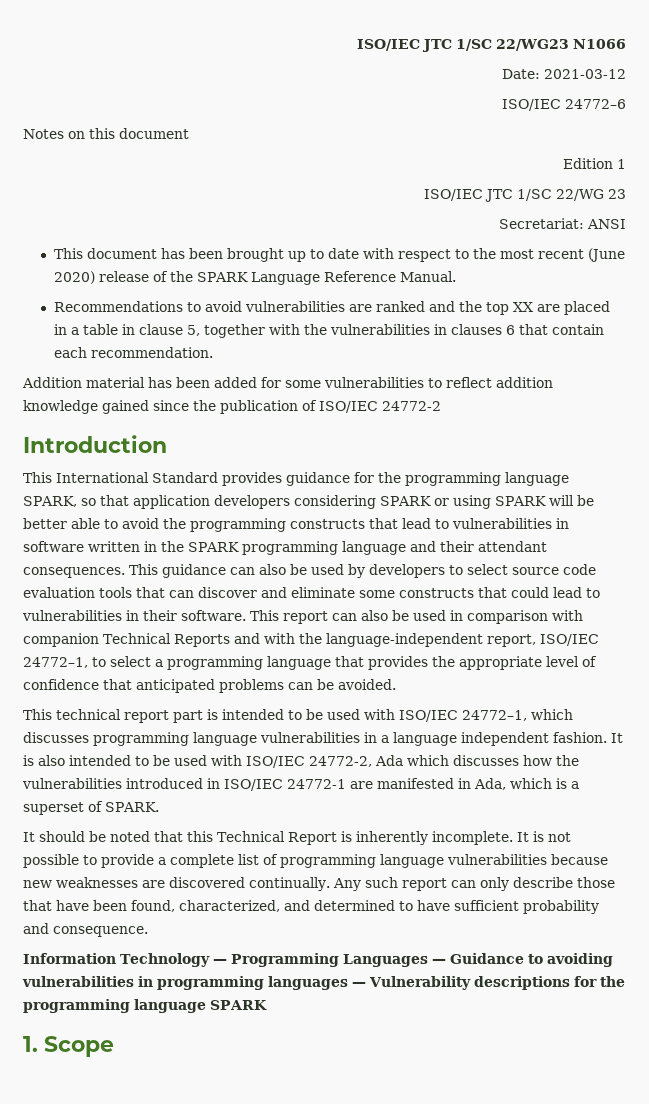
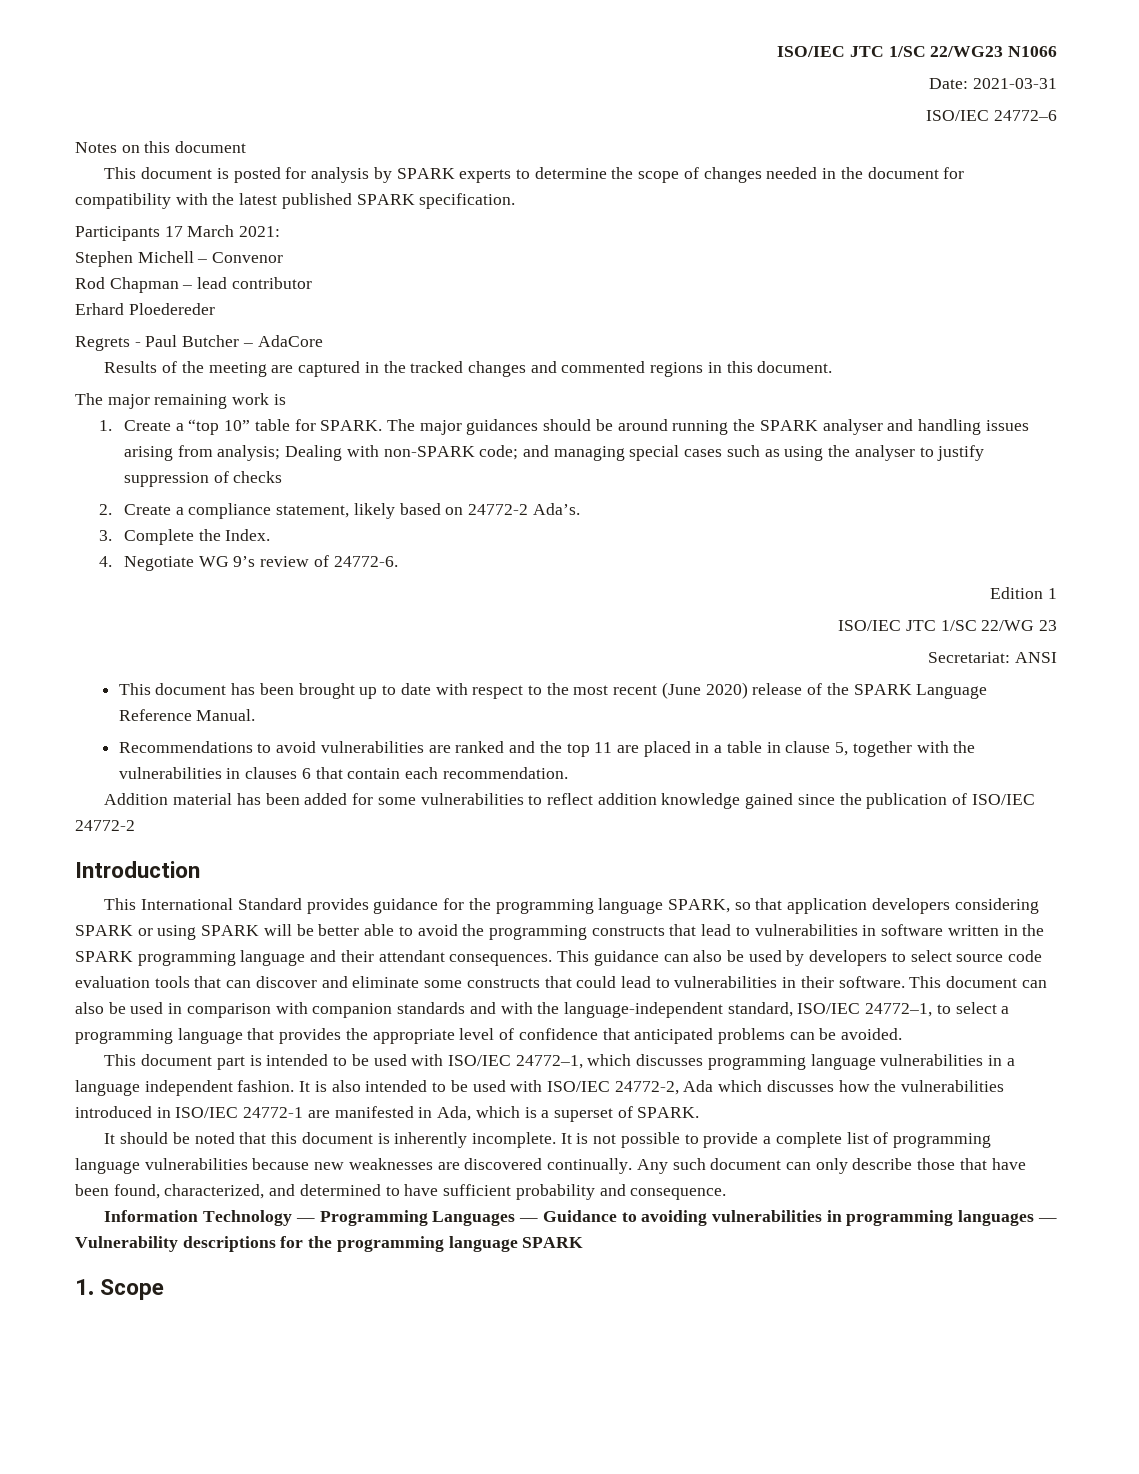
- Date: 2021-03-12
+ Date: 2021-03-31
+ This document is posted for analysis by SPARK experts to determine the scope of changes needed in the document for compatibility with the latest published SPARK specification.
+ Participants 17 March 2021:
+ Stephen Michell – Convenor
+ Rod Chapman – lead contributor
+ Erhard Ploedereder
+ Regrets - Paul Butcher – AdaCore
+ Results of the meeting are captured in the tracked changes and commented regions in this document.
+ The major remaining work is
+ 1. Create a “top 10” table for SPARK. The major guidances should be around running the SPARK analyser and handling issues arising from analysis; Dealing with non-SPARK code; and managing special cases such as using the analyser to justify suppression of checks
+ 2. Create a compliance statement, likely based on 24772-2 Ada’s.
+ 3. Complete the Index.
+ 4. Negotiate WG 9’s review of 24772-6.
- Recommendations to avoid vulnerabilities are ranked and the top XX are placed in a table in clause 5, together with the vulnerabilities in clauses 6 that contain each recommendation.
+ Recommendations to avoid vulnerabilities are ranked and the top 11 are placed in a table in clause 5, together with the vulnerabilities in clauses 6 that contain each recommendation.
- This report can also be used in comparison with companion Technical Reports and with the language-independent report, ISO/IEC 24772–1, to select a programming language that provides the appropriate level of confidence that anticipated problems can be avoided.
+ This document can also be used in comparison with companion standards and with the language-independent standard, ISO/IEC 24772–1, to select a programming language that provides the appropriate level of confidence that anticipated problems can be avoided.
- This technical report part is intended to be used with ISO/IEC 24772–1, which discusses programming language vulnerabilities in a language independent fashion.
+ This document part is intended to be used with ISO/IEC 24772–1, which discusses programming language vulnerabilities in a language independent fashion.
- It should be noted that this Technical Report is inherently incomplete.
+ It should be noted that this document is inherently incomplete.
- Any such report can only describe those that have been found, characterized, and determined to have sufficient probability and consequence.
+ Any such document can only describe those that have been found, characterized, and determined to have sufficient probability and consequence.

